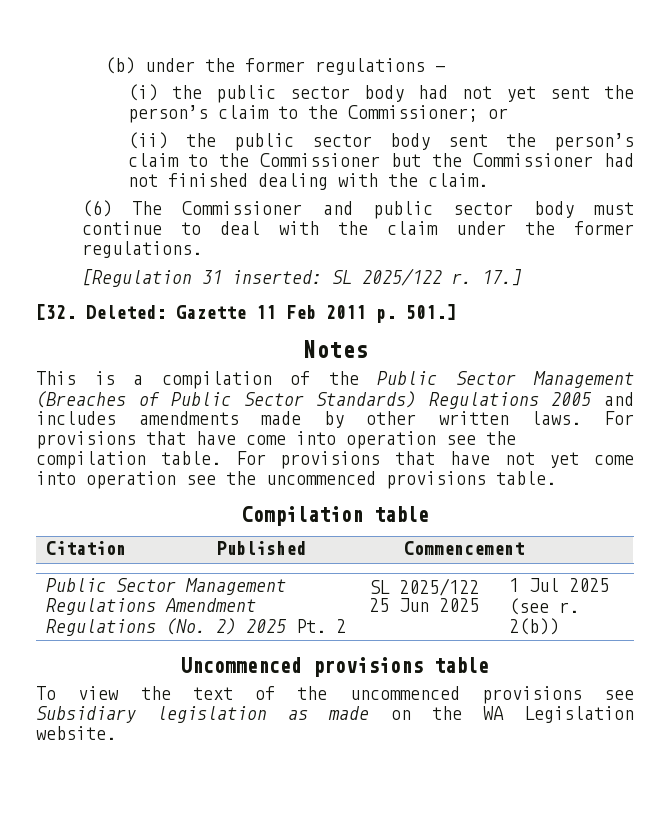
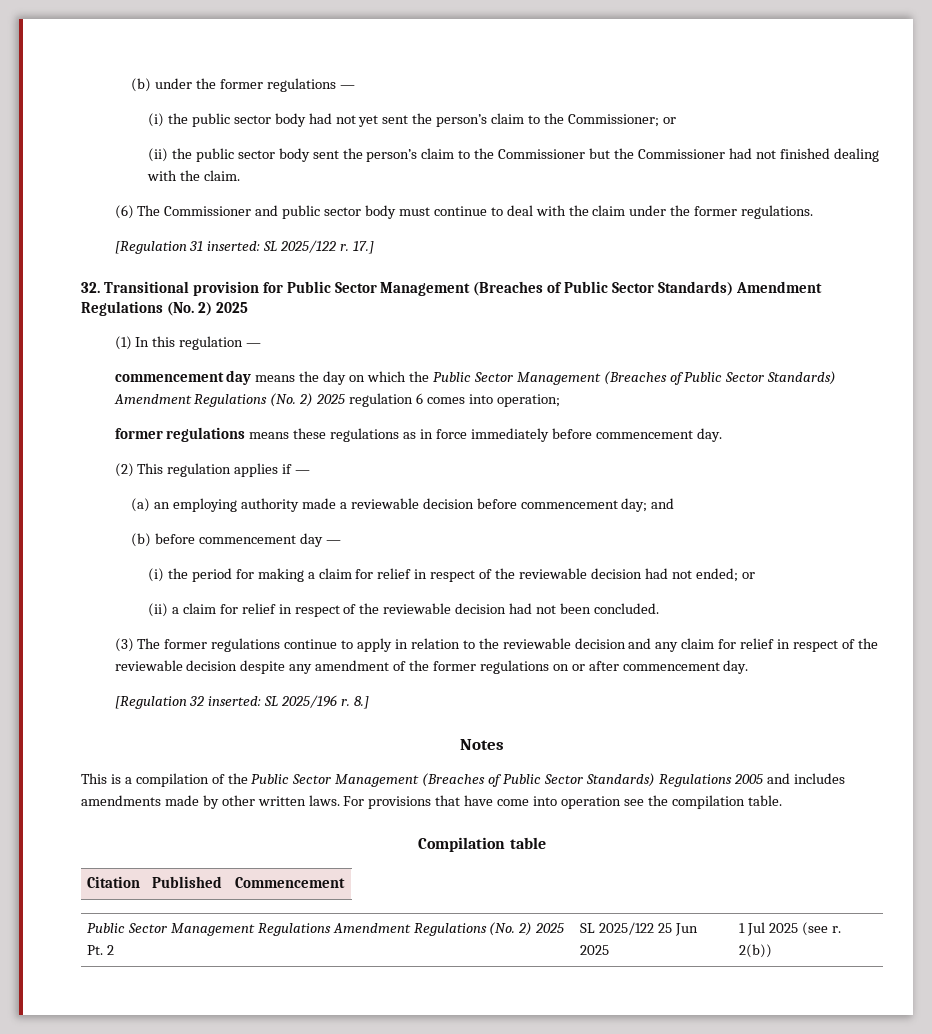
- [32. Deleted: Gazette 11 Feb 2011 p. 501.]
+ 32. Transitional provision for Public Sector Management (Breaches of Public Sector Standards) Amendment Regulations (No. 2) 2025
+ (1) In this regulation —
+ commencement day means the day on which the Public Sector Management (Breaches of Public Sector Standards) Amendment Regulations (No. 2) 2025 regulation 6 comes into operation;
+ former regulations means these regulations as in force immediately before commencement day.
+ (2) This regulation applies if —
+ (a) an employing authority made a reviewable decision before commencement day; and
+ (b) before commencement day —
+ (i) the period for making a claim for relief in respect of the reviewable decision had not ended; or
+ (ii) a claim for relief in respect of the reviewable decision had not been concluded.
+ (3) The former regulations continue to apply in relation to the reviewable decision and any claim for relief in respect of the reviewable decision despite any amendment of the former regulations on or after commencement day.
+ [Regulation 32 inserted: SL 2025/196 r. 8.]
- For provisions that have not yet come into operation see the uncommenced provisions table.
- Uncommenced provisions table
- To view the text of the uncommenced provisions see Subsidiary legislation as made on the WA Legislation website.

